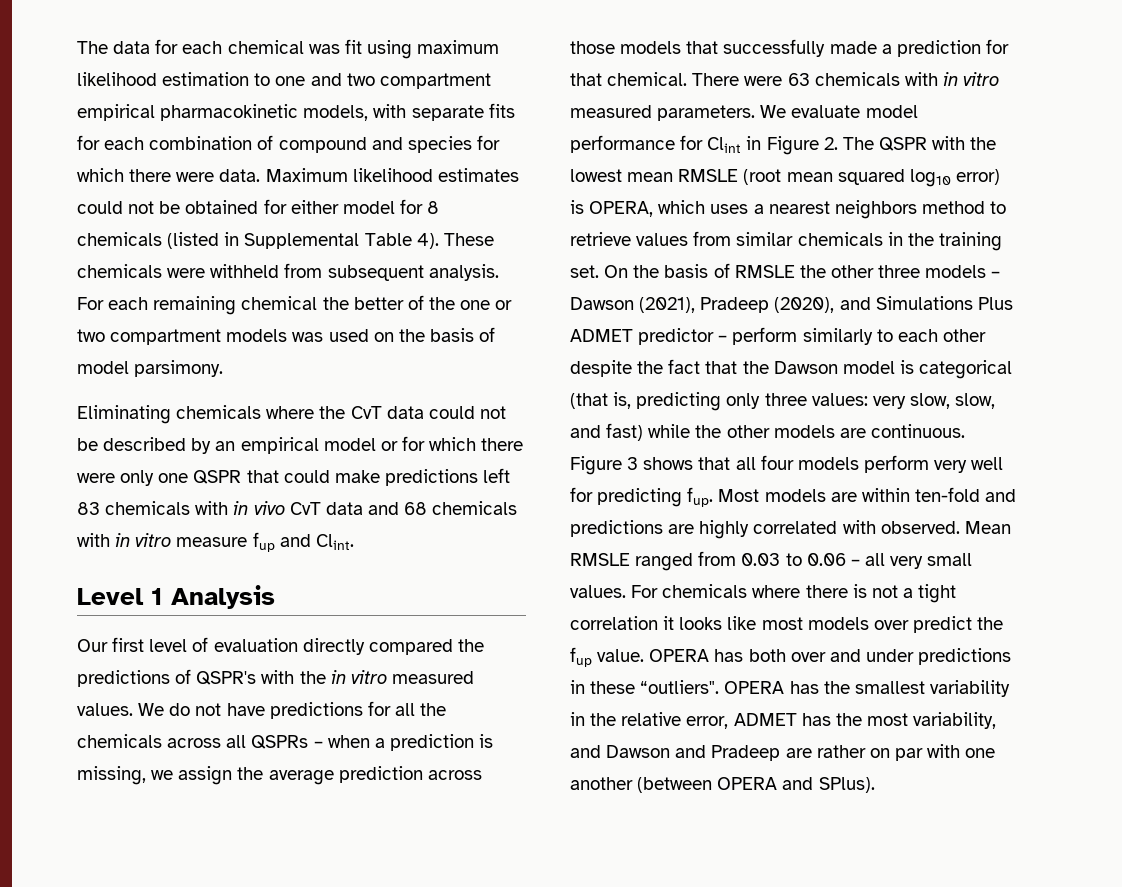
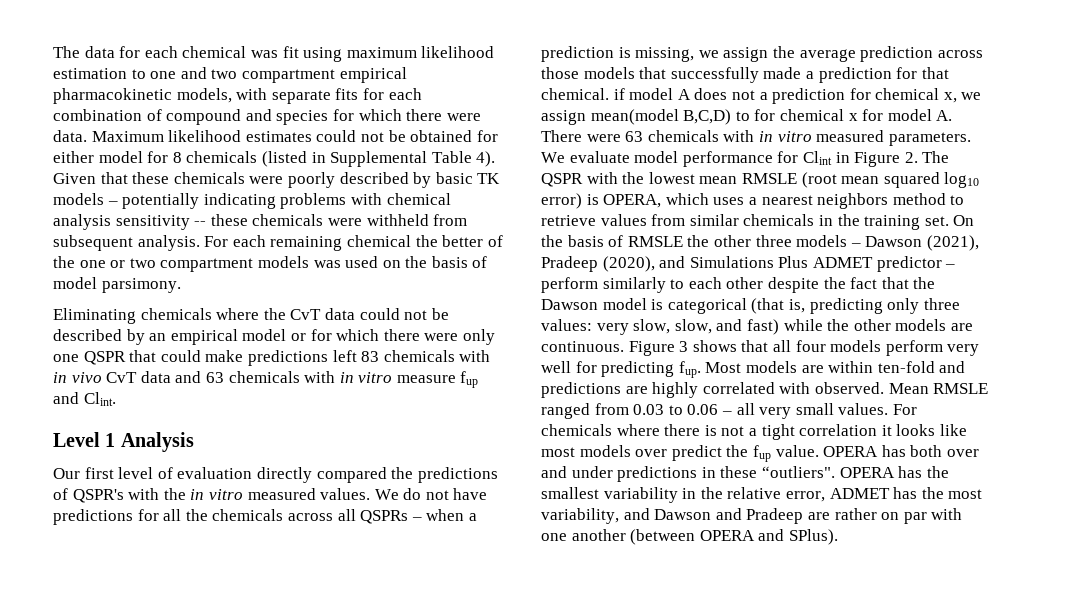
- These chemicals were withheld from subsequent analysis.
+ Given that these chemicals were poorly described by basic TK models – potentially indicating problems with chemical analysis sensitivity -- these chemicals were withheld from subsequent analysis.
- Eliminating chemicals where the CvT data could not be described by an empirical model or for which there were only one QSPR that could make predictions left 83 chemicals with in vivo CvT data and 68 chemicals with in vitro measure fup and Clint.
+ Eliminating chemicals where the CvT data could not be described by an empirical model or for which there were only one QSPR that could make predictions left 83 chemicals with in vivo CvT data and 63 chemicals with in vitro measure fup and Clint.
- We do not have predictions for all the chemicals across all QSPRs – when a prediction is missing, we assign the average prediction across those models that successfully made a prediction for that chemical. There were 63 chemicals with in vitro measured parameters.
+ We do not have predictions for all the chemicals across all QSPRs – when a prediction is missing, we assign the average prediction across those models that successfully made a prediction for that chemical. if model A does not a prediction for chemical x, we assign mean(model B,C,D) to for chemical x for model A. There were 63 chemicals with in vitro measured parameters.

